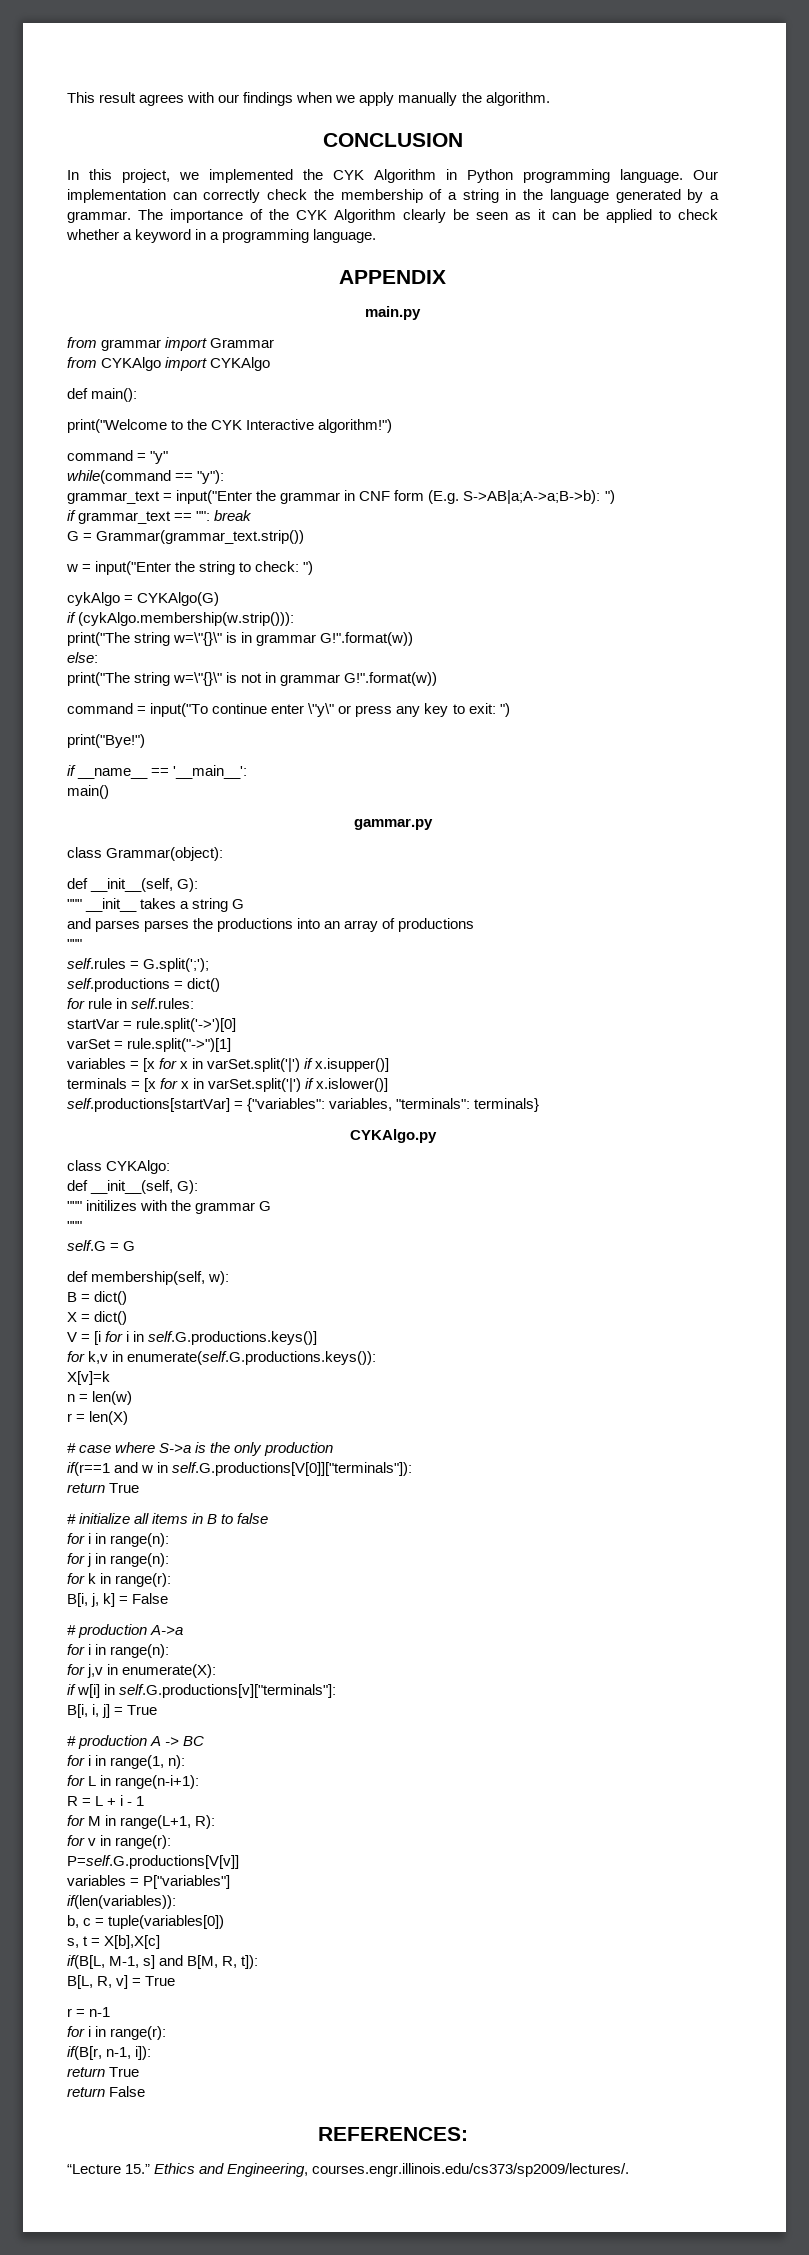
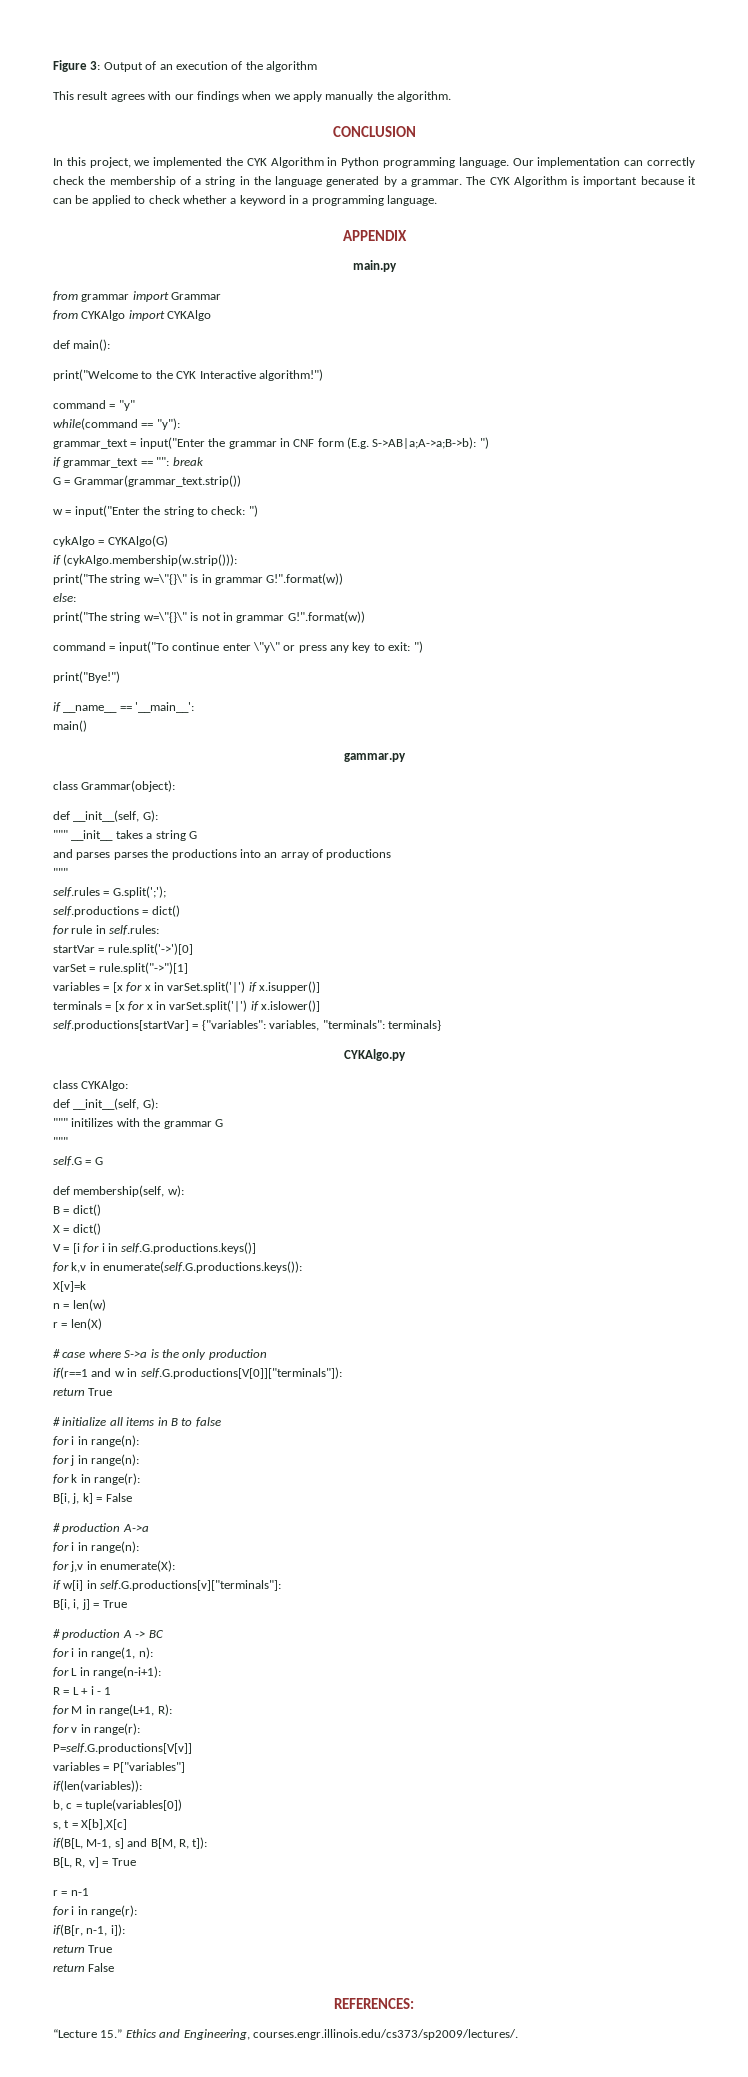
+ Figure 3: Output of an execution of the algorithm
- The importance of the CYK Algorithm clearly be seen as it can be applied to check whether a keyword in a programming language.
+ The CYK Algorithm is important because it can be applied to check whether a keyword in a programming language.

